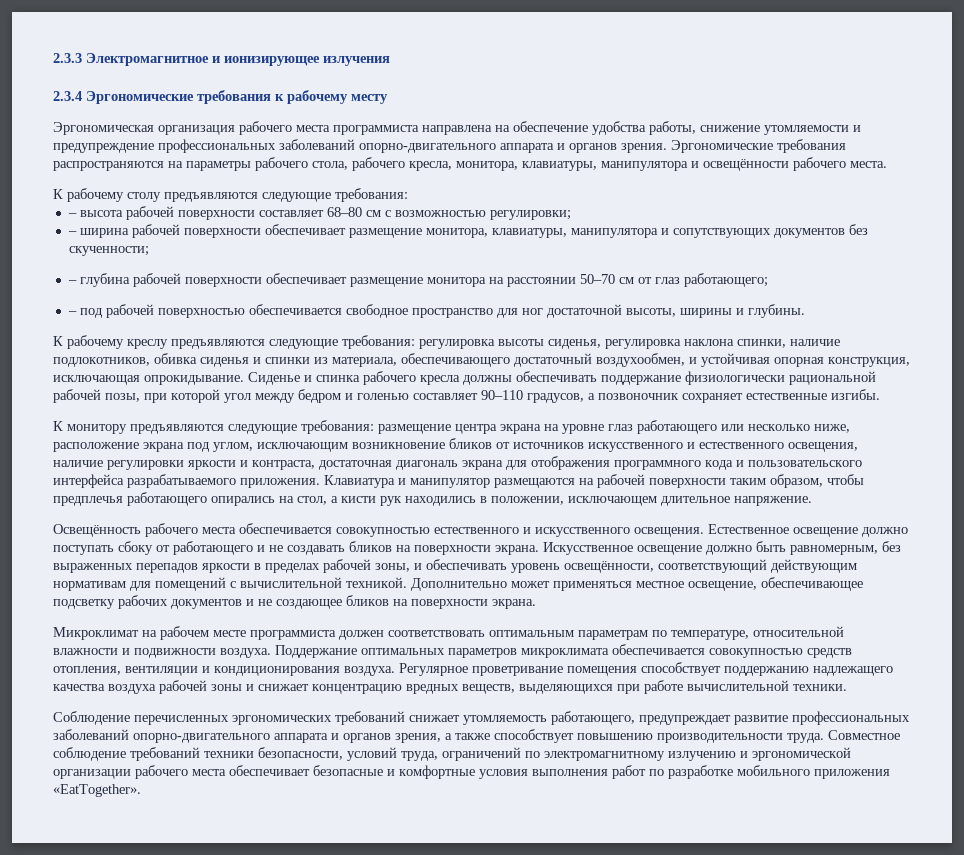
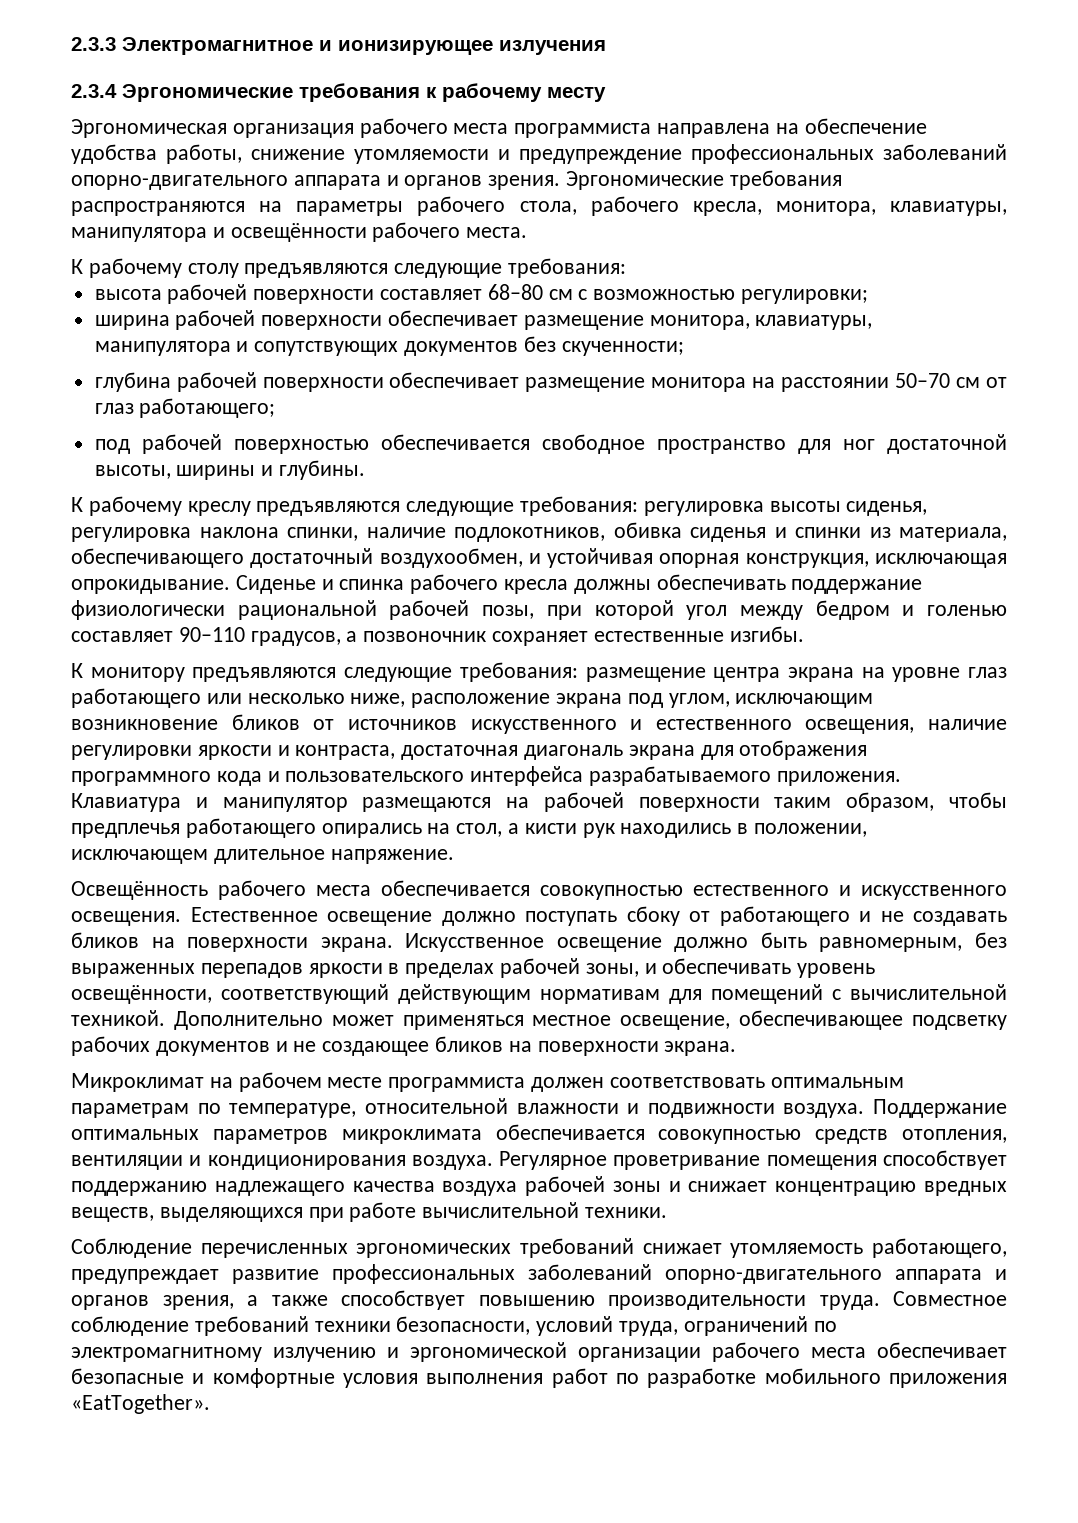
- – высота рабочей поверхности составляет 68–80 см с возможностью регулировки;
+ высота рабочей поверхности составляет 68–80 см с возможностью регулировки;
- – ширина рабочей поверхности обеспечивает размещение монитора, клавиатуры, манипулятора и сопутствующих документов без скученности;
+ ширина рабочей поверхности обеспечивает размещение монитора, клавиатуры, манипулятора и сопутствующих документов без скученности;
- – глубина рабочей поверхности обеспечивает размещение монитора на расстоянии 50–70 см от глаз работающего;
+ глубина рабочей поверхности обеспечивает размещение монитора на расстоянии 50–70 см от глаз работающего;
- – под рабочей поверхностью обеспечивается свободное пространство для ног достаточной высоты, ширины и глубины.
+ под рабочей поверхностью обеспечивается свободное пространство для ног достаточной высоты, ширины и глубины.

